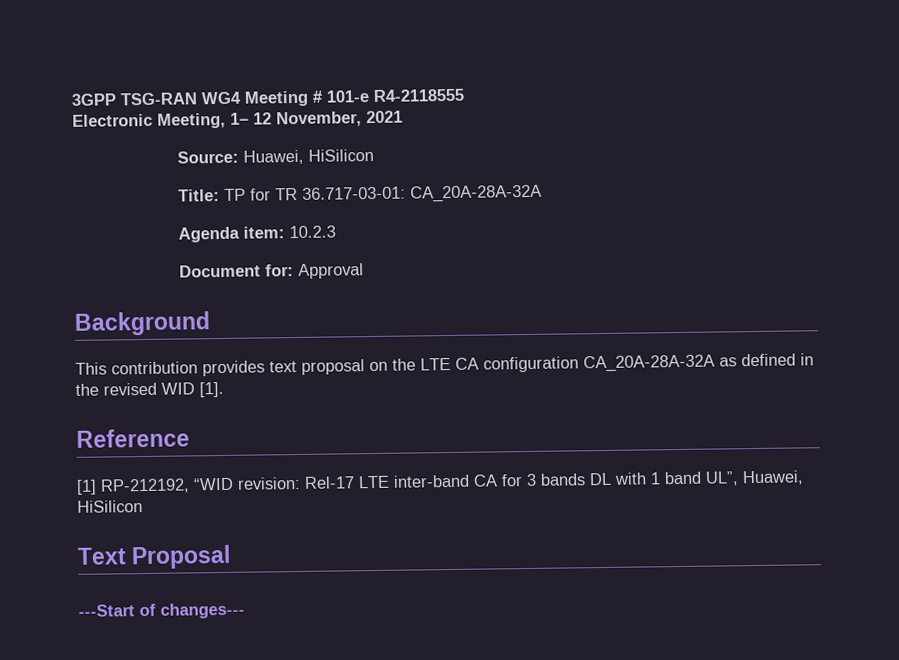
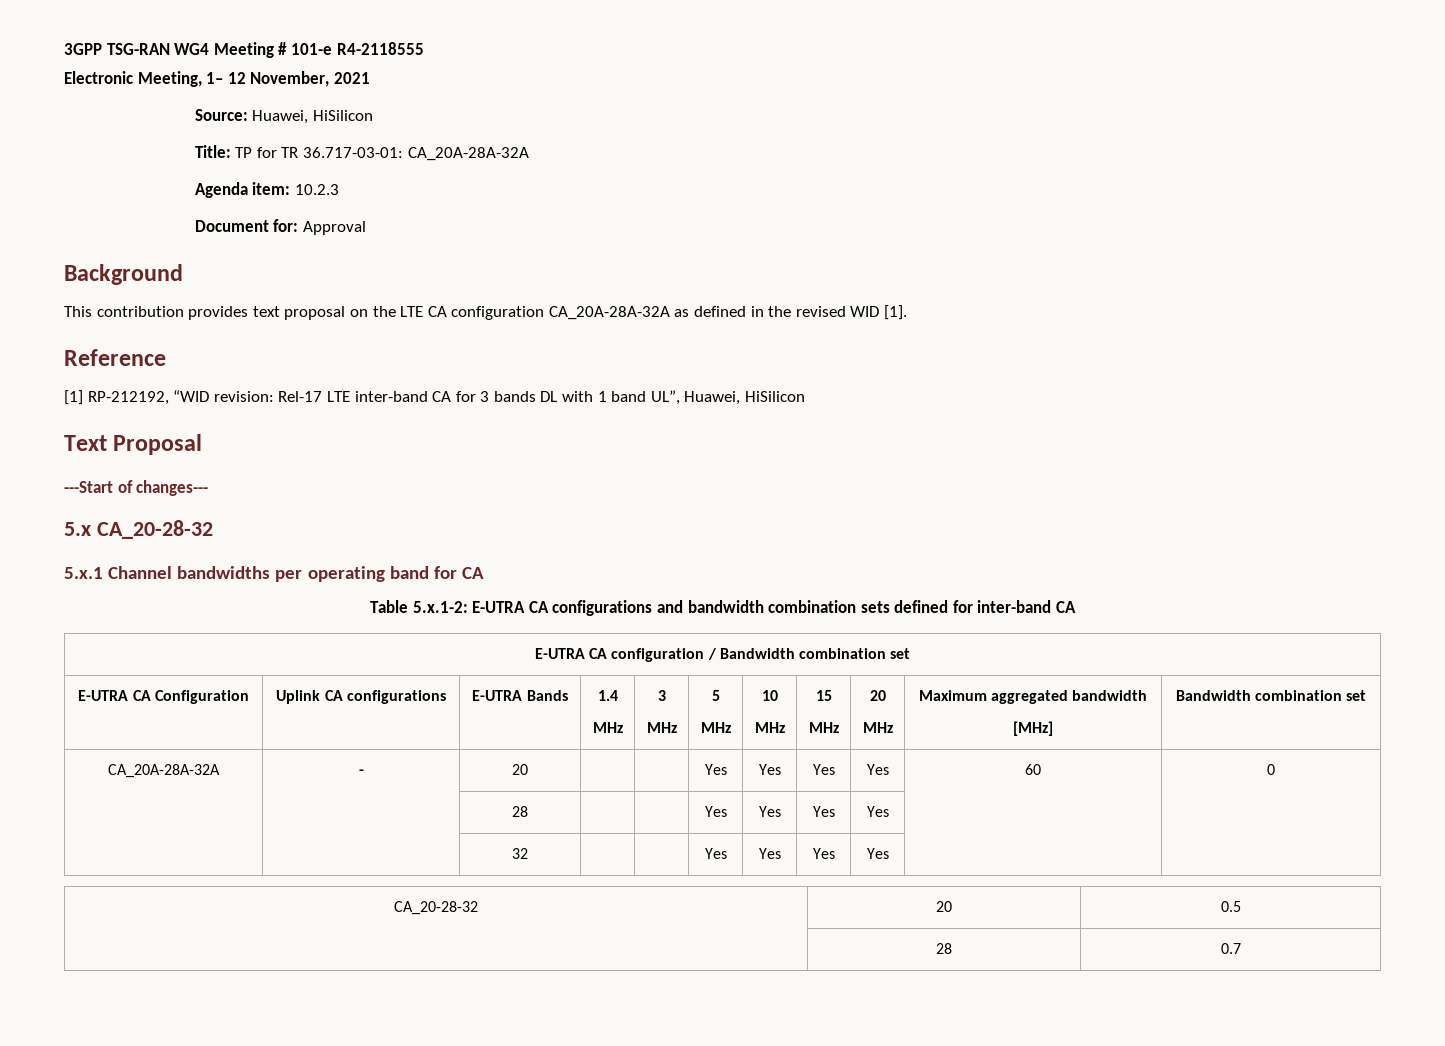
+ 5.x CA_20-28-32
+ 5.x.1 Channel bandwidths per operating band for CA
+ Table 5.x.1-2: E-UTRA CA configurations and bandwidth combination sets defined for inter-band CA
+ E-UTRA CA configuration / Bandwidth combination set
+ E-UTRA CA Configuration | Uplink CA configurations | E-UTRA Bands | 1.4
+ MHz | 3
+ MHz | 5
+ MHz | 10
+ MHz | 15
+ MHz | 20
+ MHz | Maximum aggregated bandwidth
+ [MHz] | Bandwidth combination set
+ CA_20A-28A-32A | - | 20 | | | Yes | Yes | Yes | Yes | 60 | 0
+ | | 28 | | | Yes | Yes | Yes | Yes | |
+ | | 32 | | | Yes | Yes | Yes | Yes | |
+ CA_20-28-32 | 20 | 0.5
+ | 28 | 0.7

